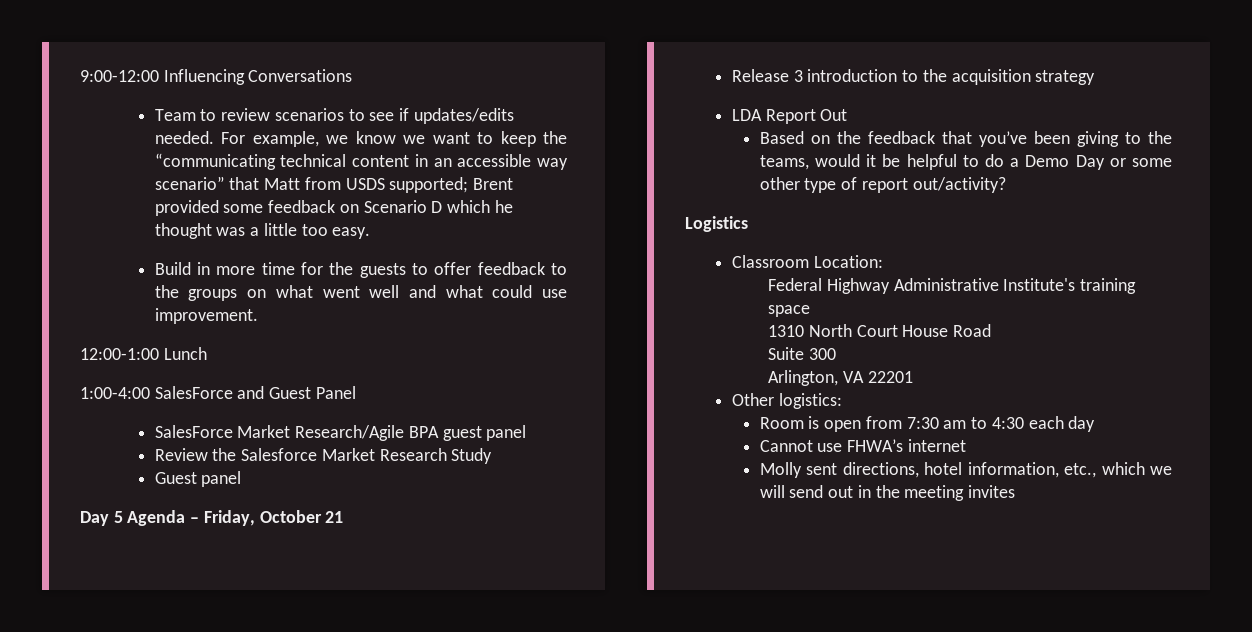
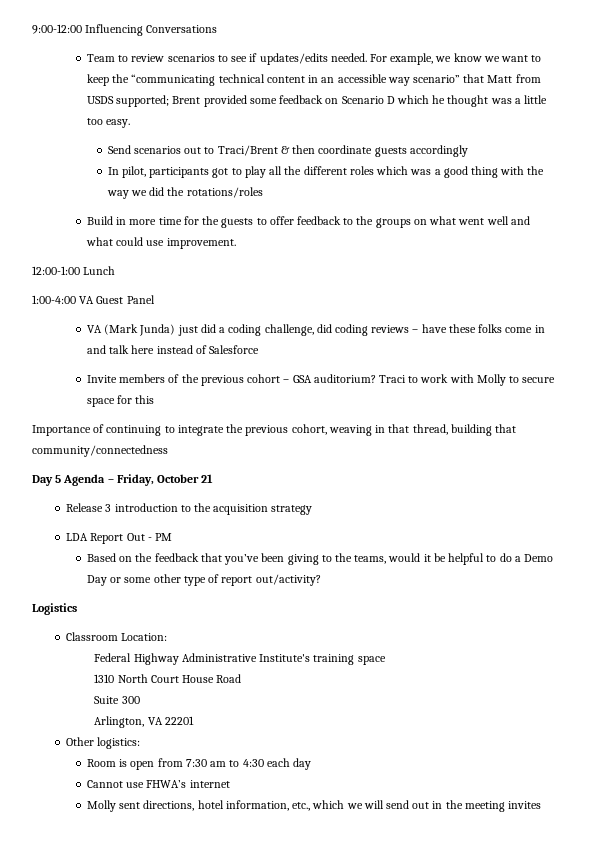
+ Send scenarios out to Traci/Brent & then coordinate guests accordingly
+ In pilot, participants got to play all the different roles which was a good thing with the way we did the rotations/roles
- 1:00-4:00 SalesForce and Guest Panel
+ 1:00-4:00 VA Guest Panel
- SalesForce Market Research/Agile BPA guest panel
- Review the Salesforce Market Research Study
- Guest panel
+ VA (Mark Junda) just did a coding challenge, did coding reviews – have these folks come in and talk here instead of Salesforce
+ Invite members of the previous cohort – GSA auditorium? Traci to work with Molly to secure space for this
+ Importance of continuing to integrate the previous cohort, weaving in that thread, building that community/connectedness
- LDA Report Out
+ LDA Report Out - PM

